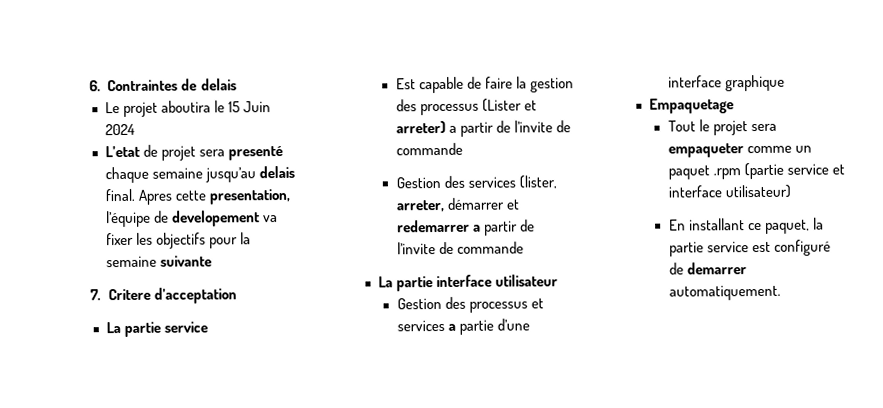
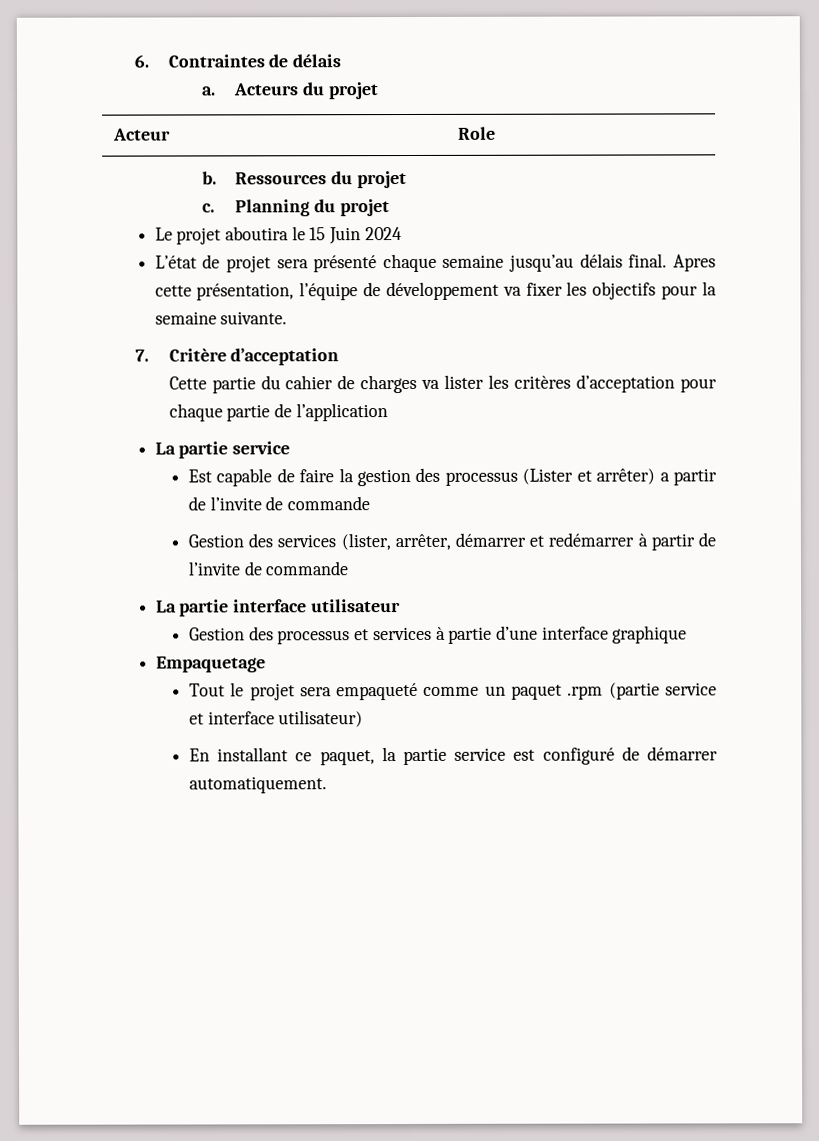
- 6. Contraintes de delais
+ 6. Contraintes de délais
+ a. Acteurs du projet
+ Acteur | Role
+ b. Ressources du projet
+ c. Planning du projet
- L’etat de projet sera presenté chaque semaine jusqu’au delais final.
+ L’état de projet sera présenté chaque semaine jusqu’au délais final.
- Apres cette presentation, l’équipe de developement va fixer les objectifs pour la semaine suivante
+ Apres cette présentation, l’équipe de développement va fixer les objectifs pour la semaine suivante.
- 7. Critere d’acceptation
+ 7. Critère d’acceptation
+ Cette partie du cahier de charges va lister les critères d’acceptation pour chaque partie de l’application
- Est capable de faire la gestion des processus (Lister et arreter) a partir de l’invite de commande
+ Est capable de faire la gestion des processus (Lister et arrêter) a partir de l’invite de commande
- Gestion des services (lister, arreter, démarrer et redemarrer a partir de l’invite de commande
+ Gestion des services (lister, arrêter, démarrer et redémarrer à partir de l’invite de commande
- Gestion des processus et services a partie d’une interface graphique
+ Gestion des processus et services à partie d’une interface graphique
- Tout le projet sera empaqueter comme un paquet .rpm (partie service et interface utilisateur)
+ Tout le projet sera empaqueté comme un paquet .rpm (partie service et interface utilisateur)
- En installant ce paquet, la partie service est configuré de demarrer automatiquement.
+ En installant ce paquet, la partie service est configuré de démarrer automatiquement.

